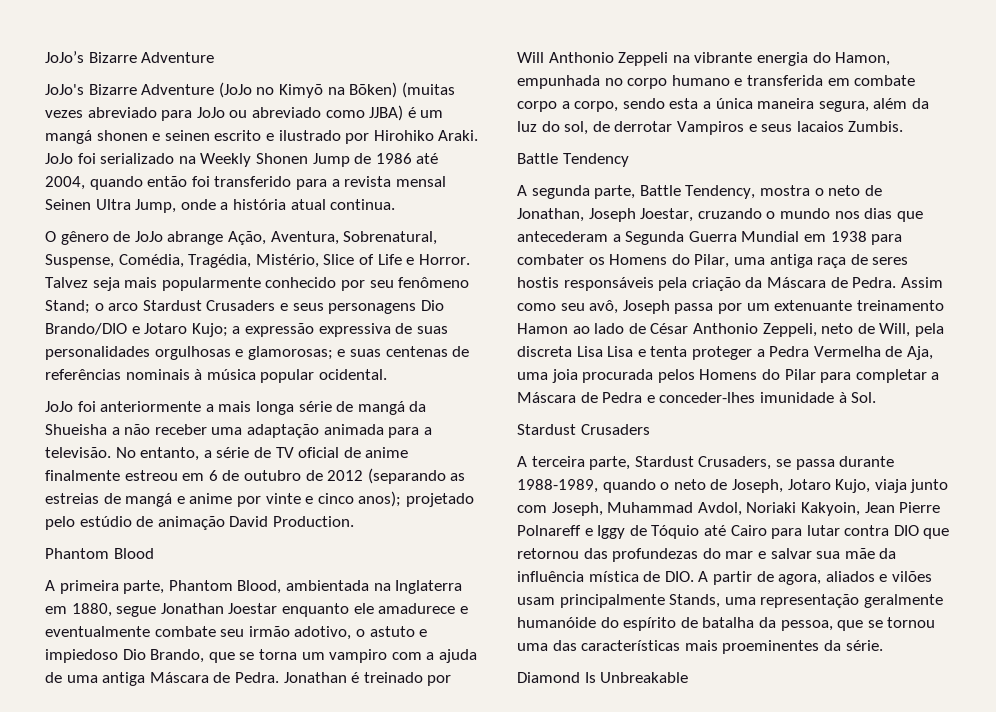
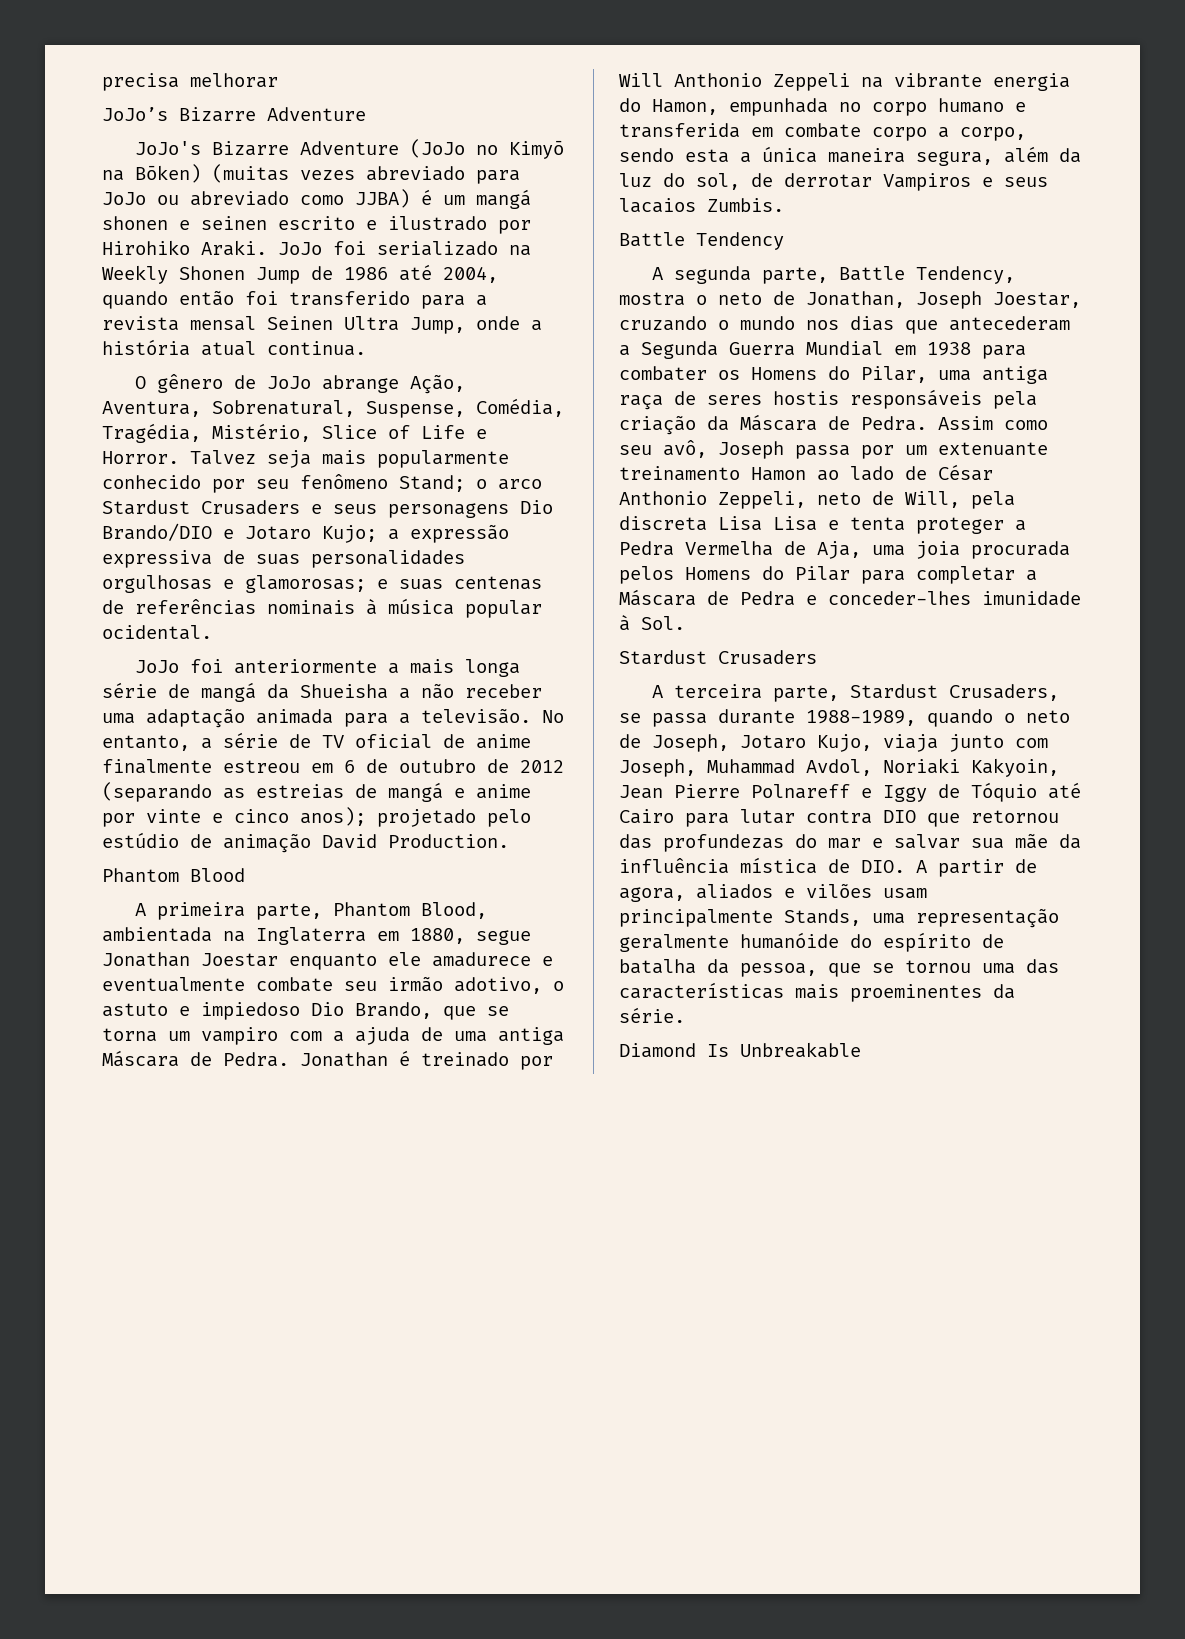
+ precisa melhorar

